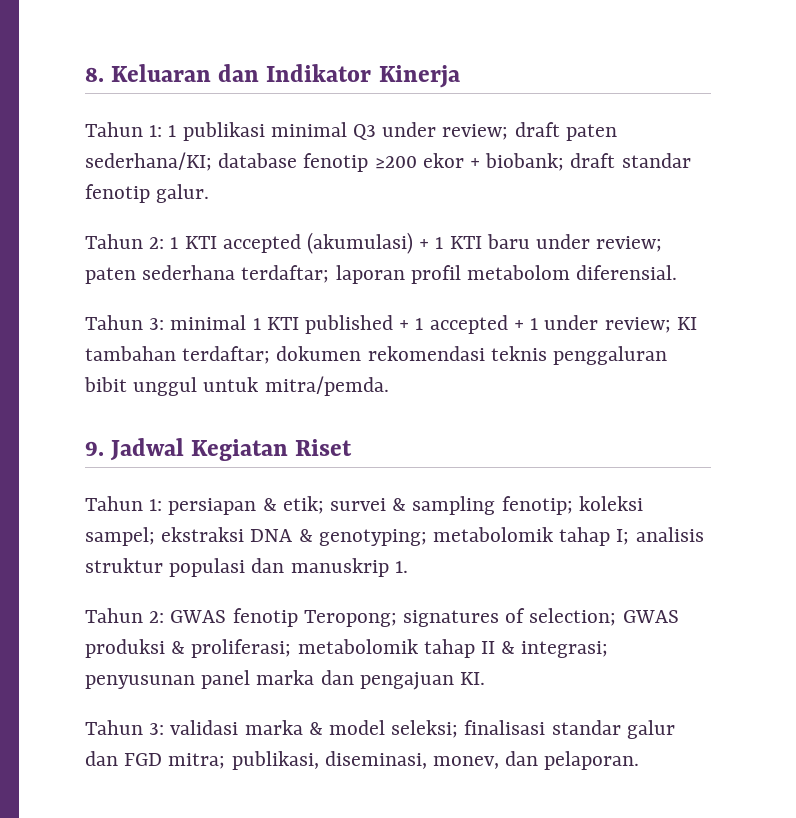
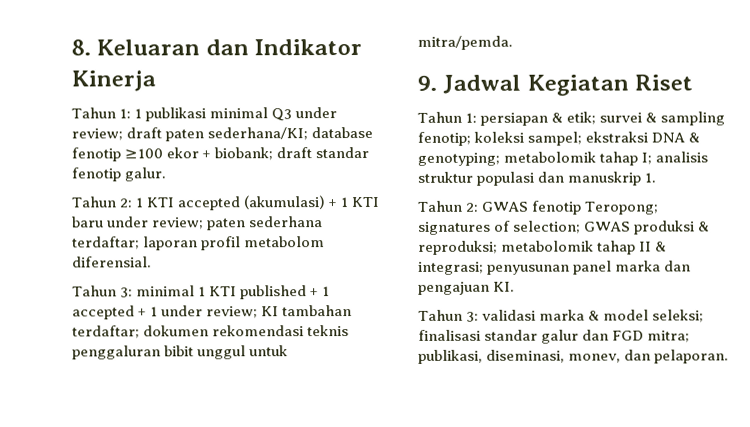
- Tahun 1: 1 publikasi minimal Q3 under review; draft paten sederhana/KI; database fenotip ≥200 ekor + biobank; draft standar fenotip galur.
+ Tahun 1: 1 publikasi minimal Q3 under review; draft paten sederhana/KI; database fenotip ≥100 ekor + biobank; draft standar fenotip galur.
- Tahun 2: GWAS fenotip Teropong; signatures of selection; GWAS produksi & proliferasi; metabolomik tahap II & integrasi; penyusunan panel marka dan pengajuan KI.
+ Tahun 2: GWAS fenotip Teropong; signatures of selection; GWAS produksi & reproduksi; metabolomik tahap II & integrasi; penyusunan panel marka dan pengajuan KI.

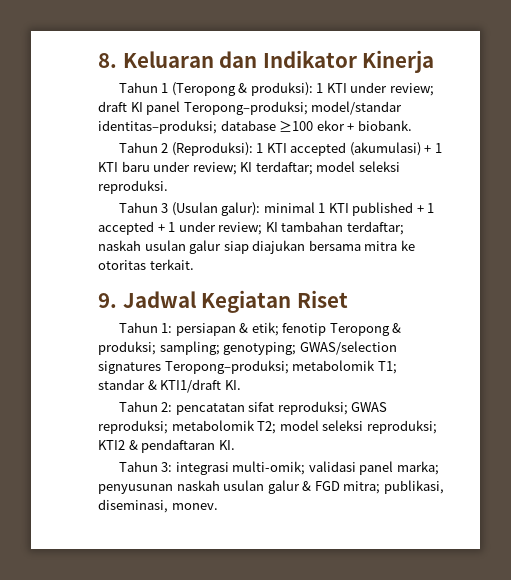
- Tahun 1: 1 publikasi minimal Q3 under review; draft paten sederhana/KI; database fenotip ≥100 ekor + biobank; draft standar fenotip galur.
- Tahun 2: 1 KTI accepted (akumulasi) + 1 KTI baru under review; paten sederhana terdaftar; laporan profil metabolom diferensial.
- Tahun 3: minimal 1 KTI published + 1 accepted + 1 under review; KI tambahan terdaftar; dokumen rekomendasi teknis penggaluran bibit unggul untuk mitra/pemda.
+ Tahun 1 (Teropong & produksi): 1 KTI under review; draft KI panel Teropong–produksi; model/standar identitas–produksi; database ≥100 ekor + biobank.
+ Tahun 2 (Reproduksi): 1 KTI accepted (akumulasi) + 1 KTI baru under review; KI terdaftar; model seleksi reproduksi.
+ Tahun 3 (Usulan galur): minimal 1 KTI published + 1 accepted + 1 under review; KI tambahan terdaftar; naskah usulan galur siap diajukan bersama mitra ke otoritas terkait.
- Tahun 1: persiapan & etik; survei & sampling fenotip; koleksi sampel; ekstraksi DNA & genotyping; metabolomik tahap I; analisis struktur populasi dan manuskrip 1.
- Tahun 2: GWAS fenotip Teropong; signatures of selection; GWAS produksi & reproduksi; metabolomik tahap II & integrasi; penyusunan panel marka dan pengajuan KI.
- Tahun 3: validasi marka & model seleksi; finalisasi standar galur dan FGD mitra; publikasi, diseminasi, monev, dan pelaporan.
+ Tahun 1: persiapan & etik; fenotip Teropong & produksi; sampling; genotyping; GWAS/selection signatures Teropong–produksi; metabolomik T1; standar & KTI1/draft KI.
+ Tahun 2: pencatatan sifat reproduksi; GWAS reproduksi; metabolomik T2; model seleksi reproduksi; KTI2 & pendaftaran KI.
+ Tahun 3: integrasi multi-omik; validasi panel marka; penyusunan naskah usulan galur & FGD mitra; publikasi, diseminasi, monev.

